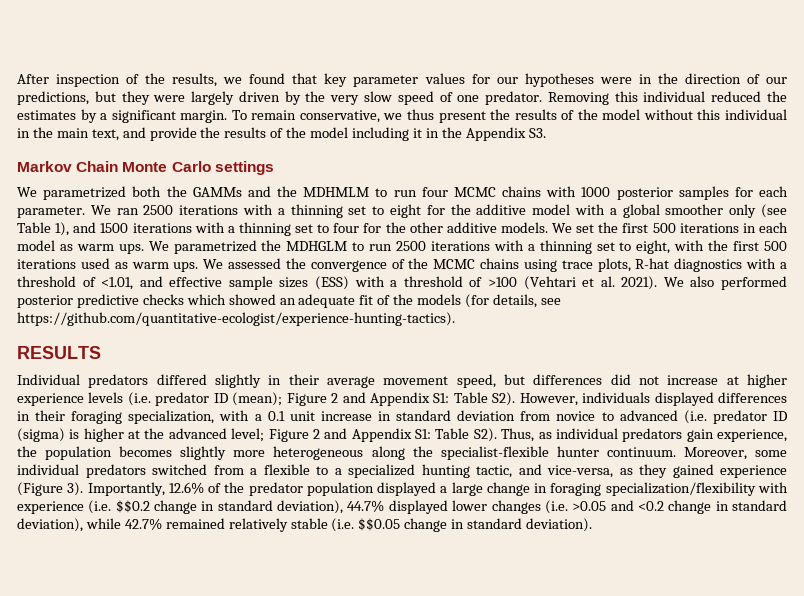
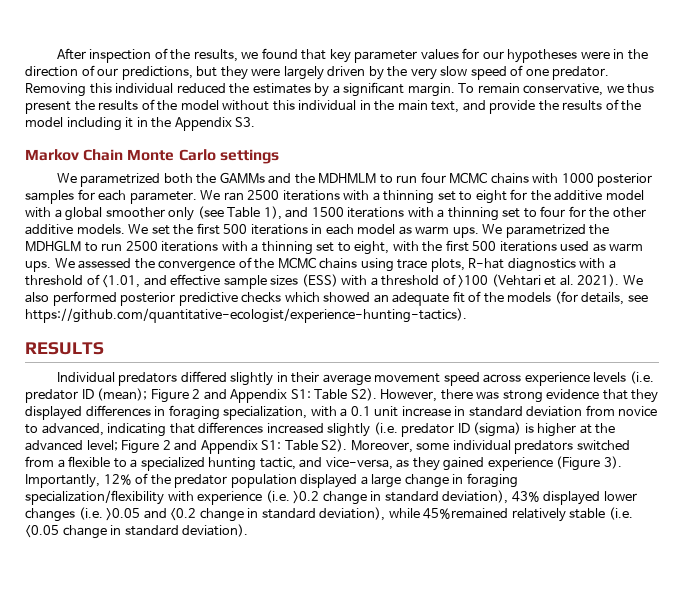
- Individual predators differed slightly in their average movement speed, but differences did not increase at higher experience levels (i.e. predator ID (mean);
+ Individual predators differed slightly in their average movement speed across experience levels (i.e. predator ID (mean);
- Table S2). However, individuals displayed differences in their foraging specialization, with a 0.1 unit increase in standard deviation from novice to advanced (i.e. predator ID (sigma) is higher at the advanced level;
+ Table S2). However, there was strong evidence that they displayed differences in foraging specialization, with a 0.1 unit increase in standard deviation from novice to advanced, indicating that differences increased slightly (i.e. predator ID (sigma) is higher at the advanced level;
- Table S2). Thus, as individual predators gain experience, the population becomes slightly more heterogeneous along the specialist-flexible hunter continuum. Moreover, some individual predators switched from a flexible to a specialized hunting tactic, and vice-versa, as they gained experience (Figure 3).
+ Table S2). Moreover, some individual predators switched from a flexible to a specialized hunting tactic, and vice-versa, as they gained experience (Figure 3).
- Importantly, 12.6% of the predator population displayed a large change in foraging specialization/flexibility with experience (i.e. $$0.2 change in standard deviation), 44.7% displayed lower changes (i.e. >0.05 and <0.2 change in standard deviation), while 42.7% remained relatively stable (i.e. $$0.05 change in standard deviation).
+ Importantly, 12% of the predator population displayed a large change in foraging specialization/flexibility with experience (i.e. >0.2 change in standard deviation), 43% displayed lower changes (i.e. >0.05 and <0.2 change in standard deviation), while 45%remained relatively stable (i.e. <0.05 change in standard deviation).

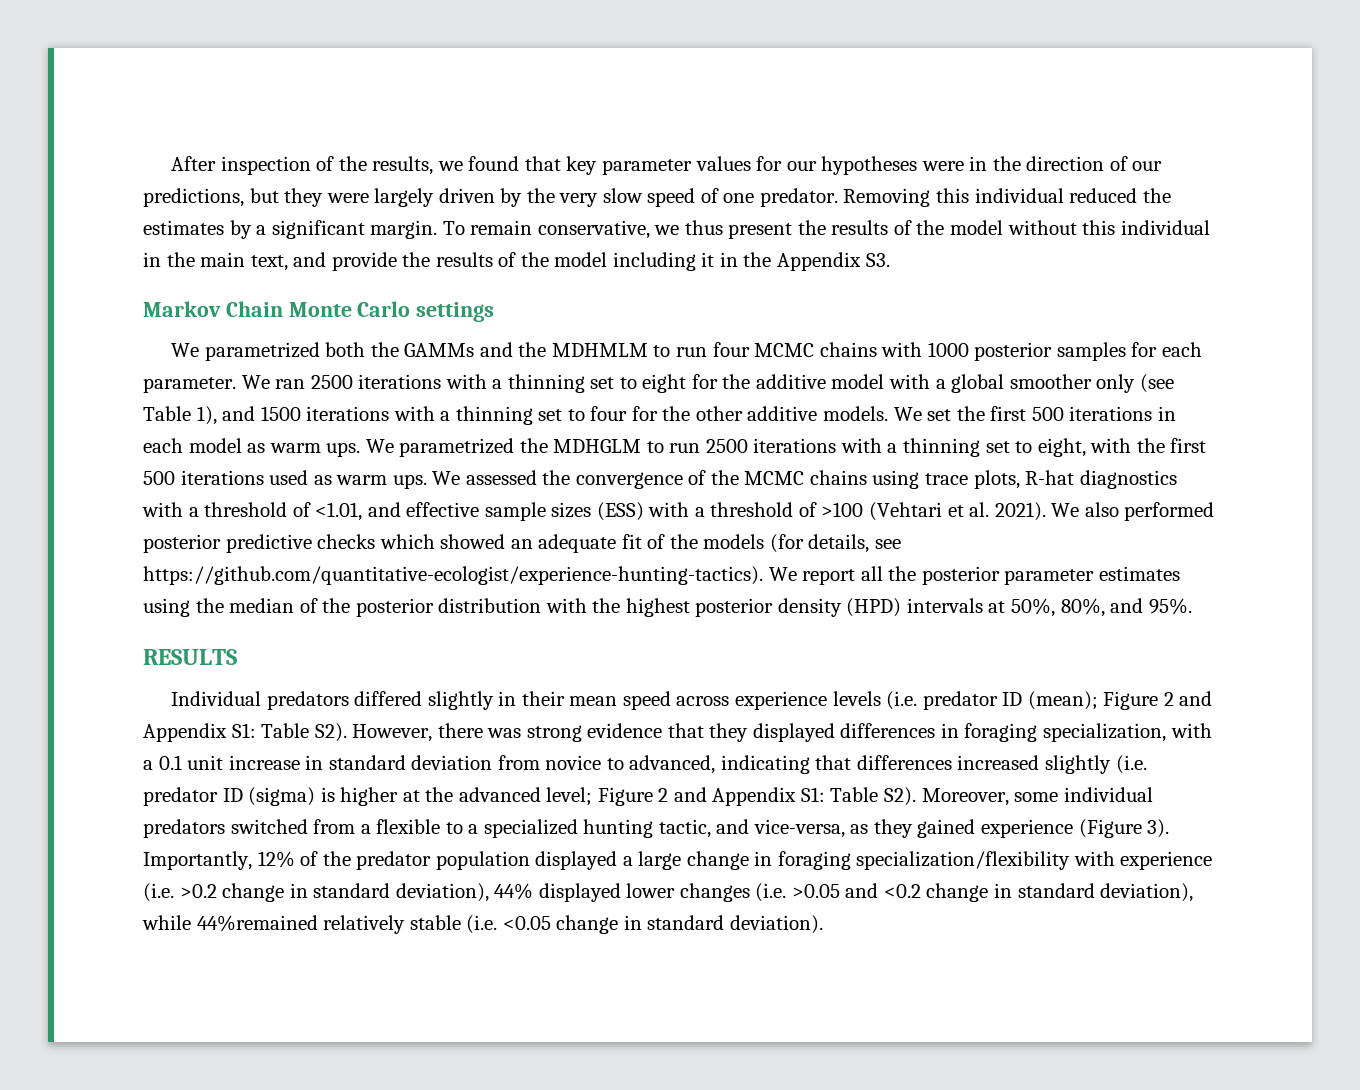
- We also performed posterior predictive checks which showed an adequate fit of the models (for details, see https://github.com/quantitative-ecologist/experience-hunting-tactics).
+ We also performed posterior predictive checks which showed an adequate fit of the models (for details, see https://github.com/quantitative-ecologist/experience-hunting-tactics). We report all the posterior parameter estimates using the median of the posterior distribution with the highest posterior density (HPD) intervals at 50%, 80%, and 95%.
- Individual predators differed slightly in their average movement speed across experience levels (i.e. predator ID (mean);
+ Individual predators differed slightly in their mean speed across experience levels (i.e. predator ID (mean);
- Importantly, 12% of the predator population displayed a large change in foraging specialization/flexibility with experience (i.e. >0.2 change in standard deviation), 43% displayed lower changes (i.e. >0.05 and <0.2 change in standard deviation), while 45%remained relatively stable (i.e. <0.05 change in standard deviation).
+ Importantly, 12% of the predator population displayed a large change in foraging specialization/flexibility with experience (i.e. >0.2 change in standard deviation), 44% displayed lower changes (i.e. >0.05 and <0.2 change in standard deviation), while 44%remained relatively stable (i.e. <0.05 change in standard deviation).

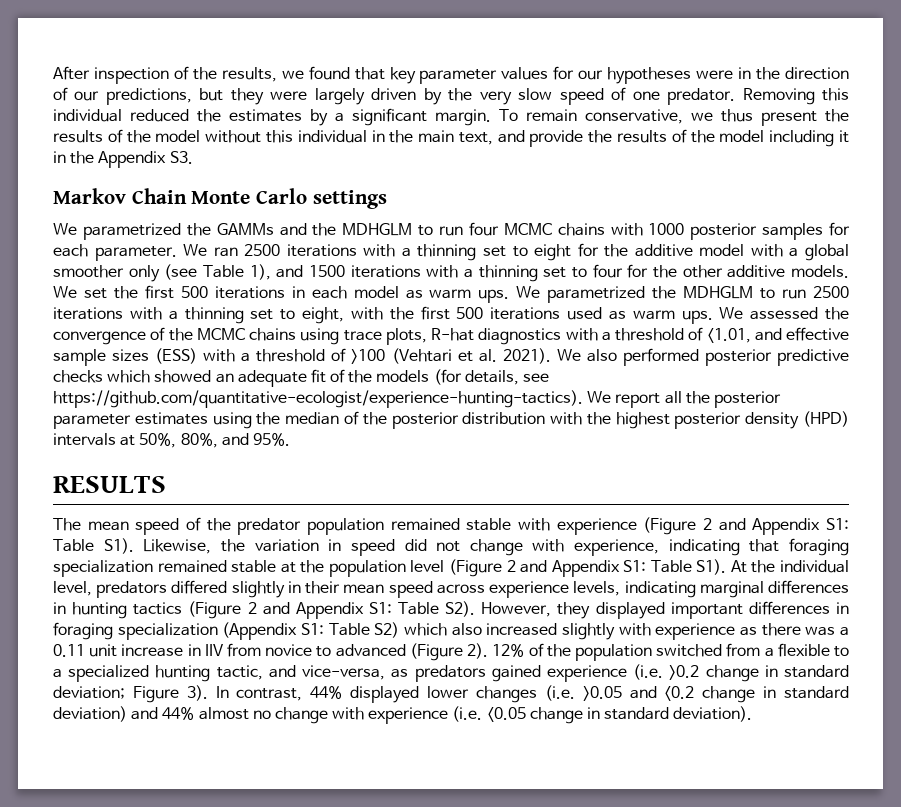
- We parametrized both the GAMMs and the MDHMLM to run four MCMC chains with 1000 posterior samples for each parameter.
+ We parametrized the GAMMs and the MDHGLM to run four MCMC chains with 1000 posterior samples for each parameter.
- Individual predators differed slightly in their mean speed across experience levels (i.e. predator ID (mean); Figure 2 and Appendix S1:
+ The mean speed of the predator population remained stable with experience (Figure 2 and Appendix S1: Table S1). Likewise, the variation in speed did not change with experience, indicating that foraging specialization remained stable at the population level (Figure 2 and Appendix S1: Table S1). At the individual level, predators differed slightly in their mean speed across experience levels, indicating marginal differences in hunting tactics (Figure 2 and Appendix S1:
- Table S2). However, there was strong evidence that they displayed differences in foraging specialization, with a 0.1 unit increase in standard deviation from novice to advanced, indicating that differences increased slightly (i.e. predator ID (sigma) is higher at the advanced level; Figure 2 and Appendix S1: Table S2). Moreover, some individual predators switched from a flexible to a specialized hunting tactic, and vice-versa, as they gained experience (Figure 3). Importantly, 12% of the predator population displayed a large change in foraging specialization/flexibility with experience (i.e. >0.2 change in standard deviation), 44% displayed lower changes (i.e. >0.05 and <0.2 change in standard deviation), while 44%remained relatively stable (i.e. <0.05 change in standard deviation).
+ Table S2). However, they displayed important differences in foraging specialization (Appendix S1: Table S2) which also increased slightly with experience as there was a 0.11 unit increase in IIV from novice to advanced (Figure 2). 12% of the population switched from a flexible to a specialized hunting tactic, and vice-versa, as predators gained experience (i.e. >0.2 change in standard deviation; Figure 3). In contrast, 44% displayed lower changes (i.e. >0.05 and <0.2 change in standard deviation) and 44% almost no change with experience (i.e. <0.05 change in standard deviation).

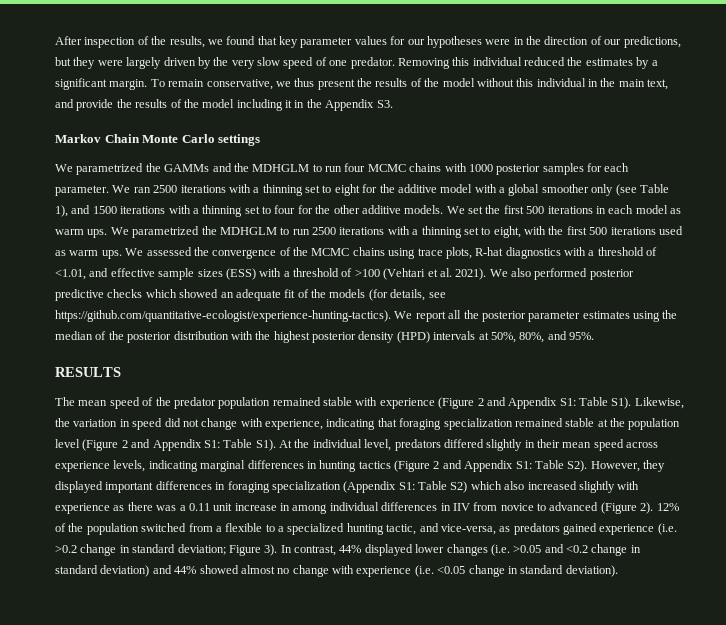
- Table S2) which also increased slightly with experience as there was a 0.11 unit increase in IIV from novice to advanced (Figure 2).
+ Table S2) which also increased slightly with experience as there was a 0.11 unit increase in among individual differences in IIV from novice to advanced (Figure 2).
- In contrast, 44% displayed lower changes (i.e. >0.05 and <0.2 change in standard deviation) and 44% almost no change with experience (i.e. <0.05 change in standard deviation).
+ In contrast, 44% displayed lower changes (i.e. >0.05 and <0.2 change in standard deviation) and 44% showed almost no change with experience (i.e. <0.05 change in standard deviation).

